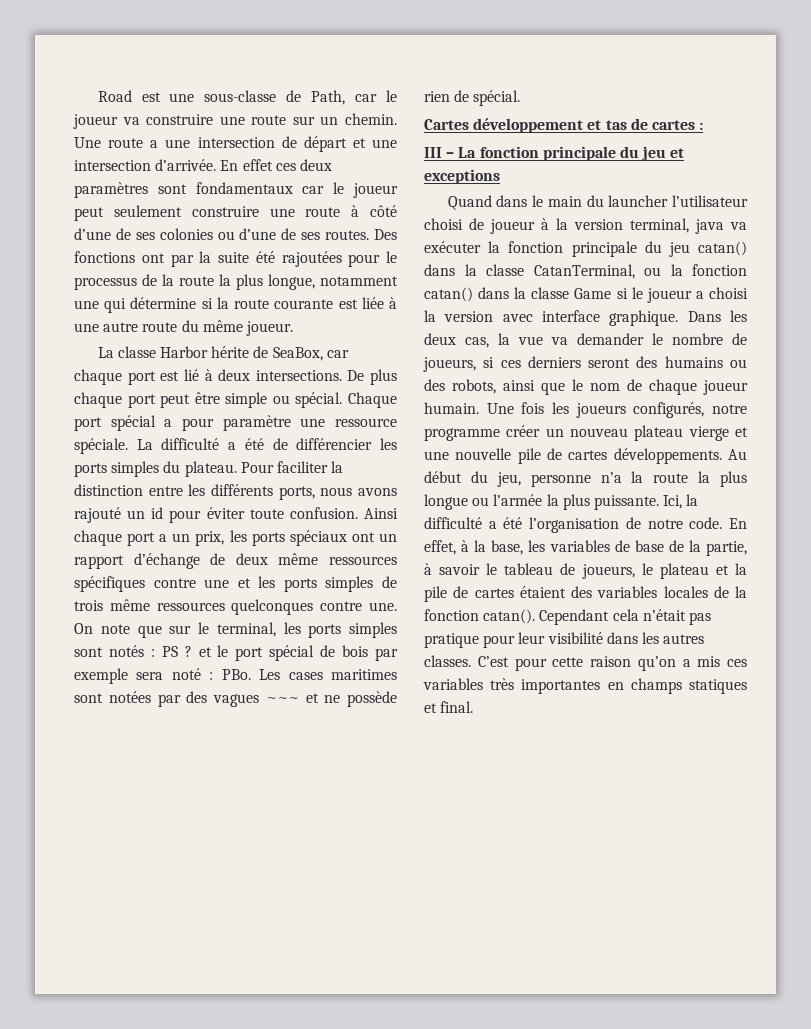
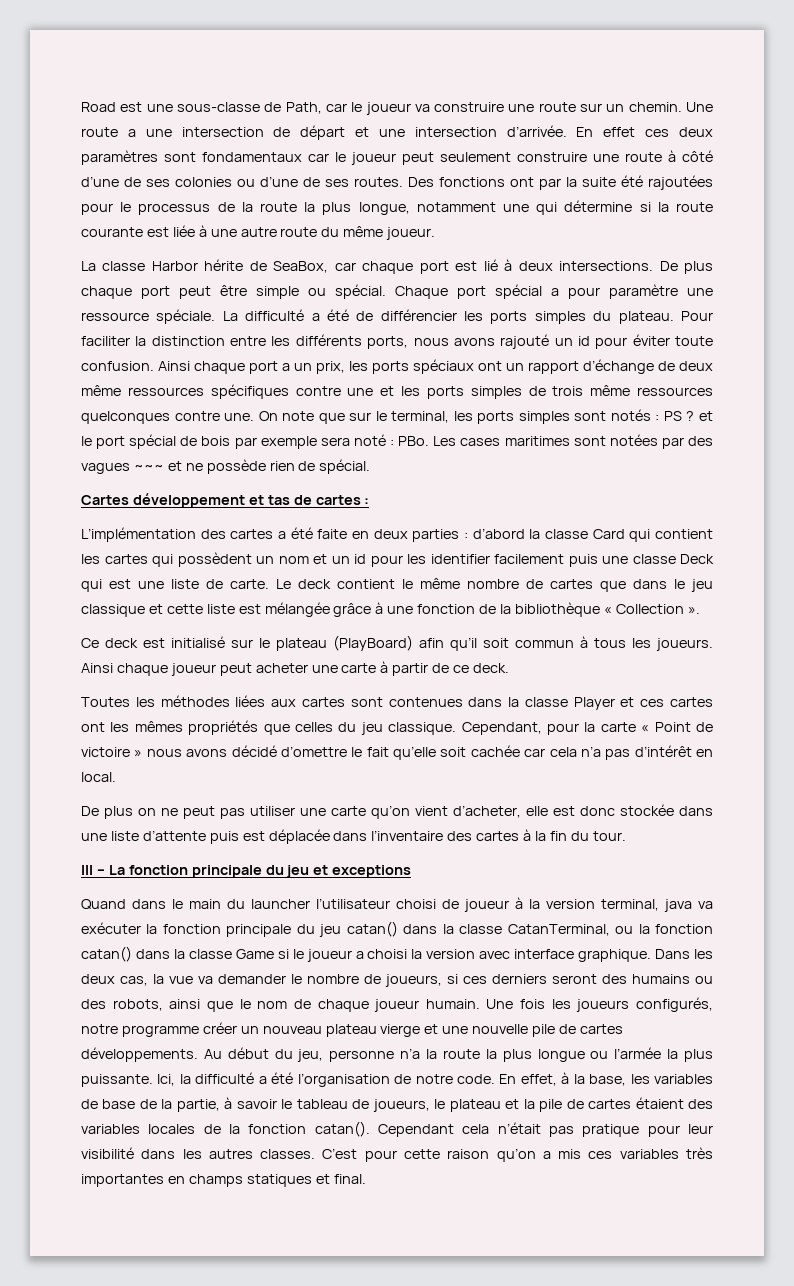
+ L’implémentation des cartes a été faite en deux parties : d’abord la classe Card qui contient les cartes qui possèdent un nom et un id pour les identifier facilement puis une classe Deck qui est une liste de carte. Le deck contient le même nombre de cartes que dans le jeu classique et cette liste est mélangée grâce à une fonction de la bibliothèque « Collection ».
+ Ce deck est initialisé sur le plateau (PlayBoard) afin qu’il soit commun à tous les joueurs. Ainsi chaque joueur peut acheter une carte à partir de ce deck.
+ Toutes les méthodes liées aux cartes sont contenues dans la classe Player et ces cartes ont les mêmes propriétés que celles du jeu classique. Cependant, pour la carte « Point de victoire » nous avons décidé d’omettre le fait qu’elle soit cachée car cela n’a pas d’intérêt en local.
+ De plus on ne peut pas utiliser une carte qu’on vient d’acheter, elle est donc stockée dans une liste d’attente puis est déplacée dans l’inventaire des cartes à la fin du tour.

